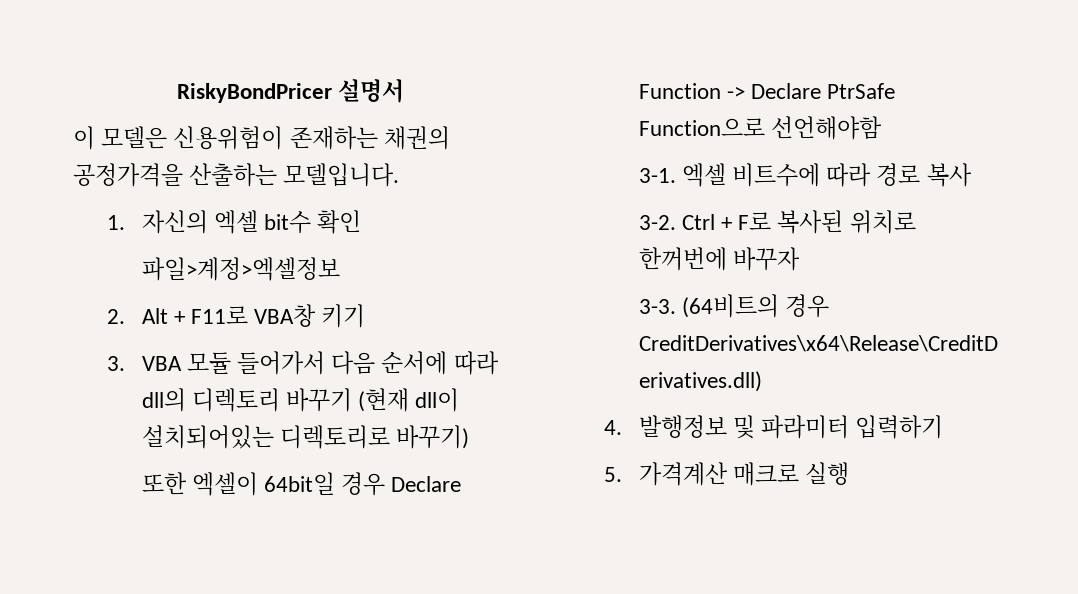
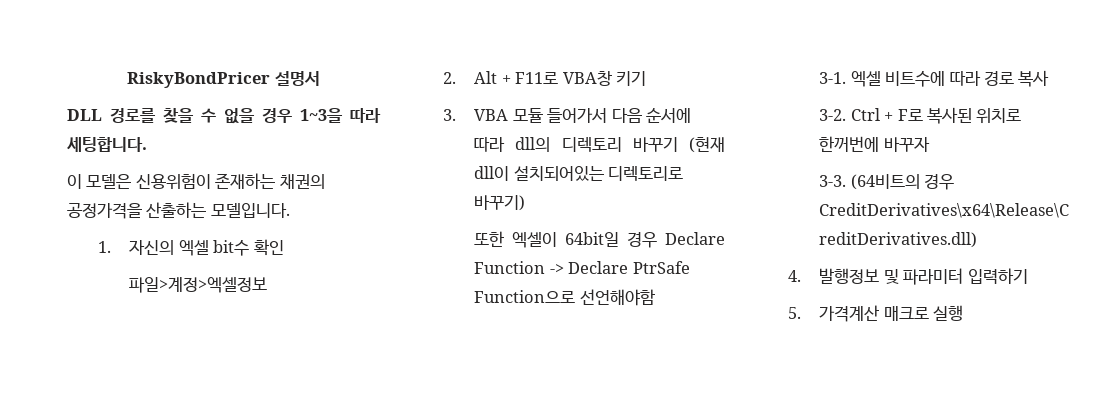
+ DLL 경로를 찾을 수 없을 경우 1~3을 따라 세팅합니다.

